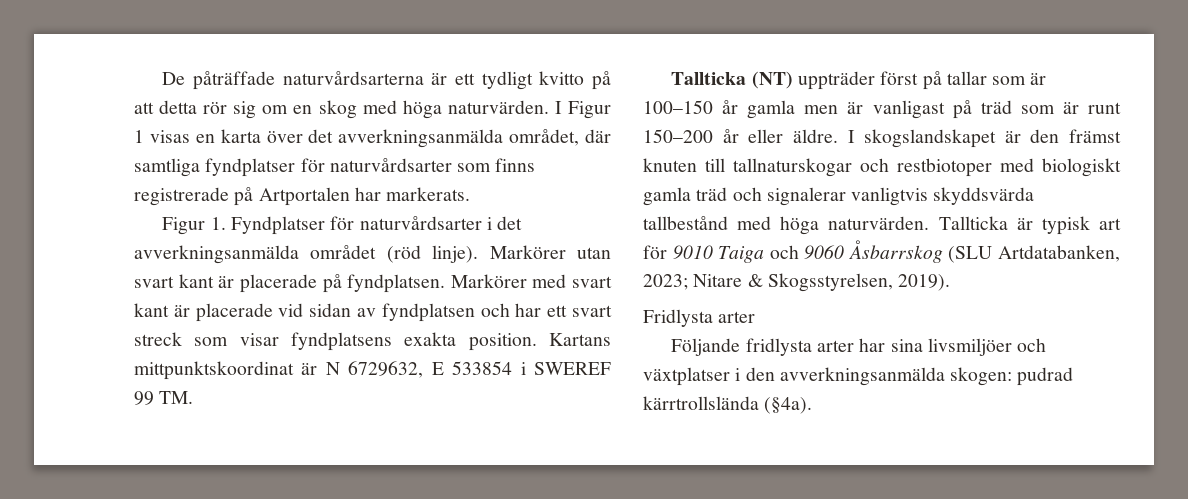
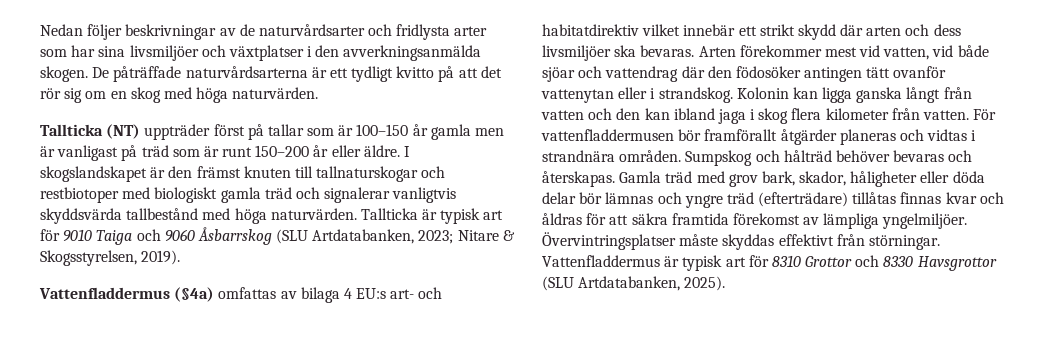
+ Nedan följer beskrivningar av de naturvårdsarter och fridlysta arter som har sina livsmiljöer och växtplatser i den avverkningsanmälda skogen.
- De påträffade naturvårdsarterna är ett tydligt kvitto på att detta rör sig om en skog med höga naturvärden. I Figur 1 visas en karta över det avverkningsanmälda området, där samtliga fyndplatser för naturvårdsarter som finns registrerade på Artportalen har markerats.
- Figur 1. Fyndplatser för naturvårdsarter i det avverkningsanmälda området (röd linje). Markörer utan svart kant är placerade på fyndplatsen. Markörer med svart kant är placerade vid sidan av fyndplatsen och har ett svart streck som visar fyndplatsens exakta position. Kartans mittpunktskoordinat är N 6729632, E 533854 i SWEREF 99 TM.
+ De påträffade naturvårdsarterna är ett tydligt kvitto på att det rör sig om en skog med höga naturvärden.
- Fridlysta arter
- Följande fridlysta arter har sina livsmiljöer och växtplatser i den avverkningsanmälda skogen: pudrad kärrtrollslända (§4a).
+ Vattenfladdermus (§4a) omfattas av bilaga 4 EU:s art- och habitatdirektiv vilket innebär ett strikt skydd där arten och dess livsmiljöer ska bevaras. Arten förekommer mest vid vatten, vid både sjöar och vattendrag där den födosöker antingen tätt ovanför vattenytan eller i strandskog. Kolonin kan ligga ganska långt från vatten och den kan ibland jaga i skog flera kilometer från vatten. För vattenfladdermusen bör framförallt åtgärder planeras och vidtas i strandnära områden. Sumpskog och hålträd behöver bevaras och återskapas. Gamla träd med grov bark, skador, håligheter eller döda delar bör lämnas och yngre träd (efterträdare) tillåtas finnas kvar och åldras för att säkra framtida förekomst av lämpliga yngelmiljöer. Övervintringsplatser måste skyddas effektivt från störningar. Vattenfladdermus är typisk art för 8310 Grottor och 8330 Havsgrottor (SLU Artdatabanken, 2025).

